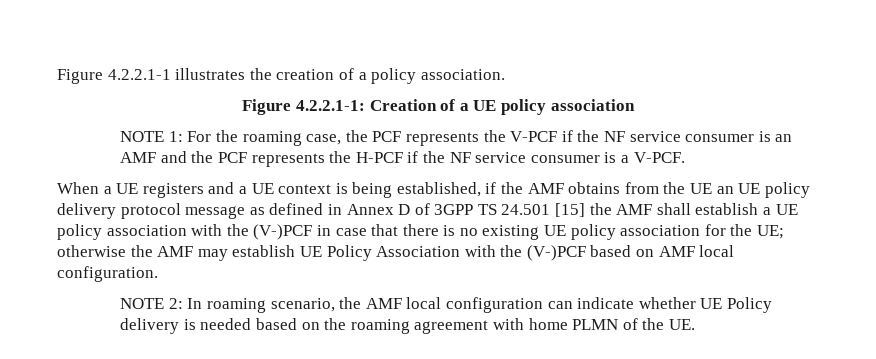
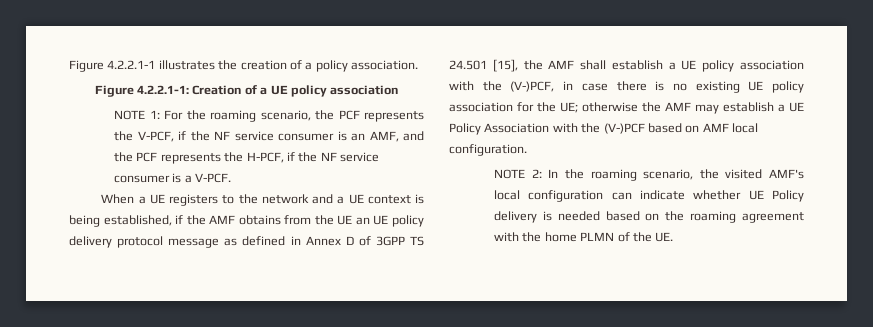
- NOTE 1: For the roaming case, the PCF represents the V-PCF if the NF service consumer is an AMF and the PCF represents the H-PCF if the NF service consumer is a V-PCF.
+ NOTE 1: For the roaming scenario, the PCF represents the V-PCF, if the NF service consumer is an AMF, and the PCF represents the H-PCF, if the NF service consumer is a V-PCF.
- When a UE registers and a UE context is being established, if the AMF obtains from the UE an UE policy delivery protocol message as defined in Annex D of 3GPP TS 24.501 [15] the AMF shall establish a UE policy association with the (V-)PCF in case that there is no existing UE policy association for the UE;
+ When a UE registers to the network and a UE context is being established, if the AMF obtains from the UE an UE policy delivery protocol message as defined in Annex D of 3GPP TS 24.501 [15], the AMF shall establish a UE policy association with the (V-)PCF, in case there is no existing UE policy association for the UE;
- otherwise the AMF may establish UE Policy Association with the (V-)PCF based on AMF local configuration.
+ otherwise the AMF may establish a UE Policy Association with the (V-)PCF based on AMF local configuration.
- NOTE 2: In roaming scenario, the AMF local configuration can indicate whether UE Policy delivery is needed based on the roaming agreement with home PLMN of the UE.
+ NOTE 2: In the roaming scenario, the visited AMF's local configuration can indicate whether UE Policy delivery is needed based on the roaming agreement with the home PLMN of the UE.

